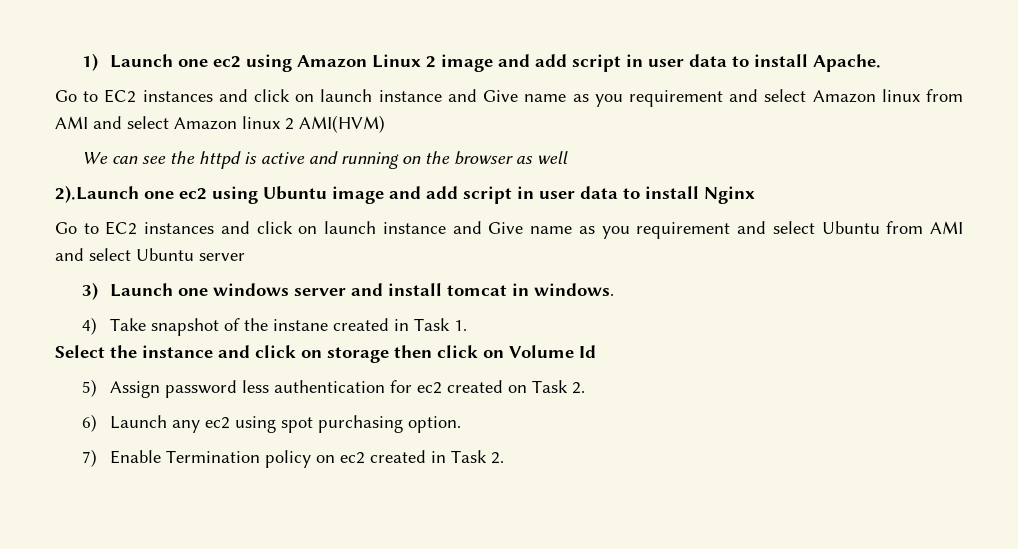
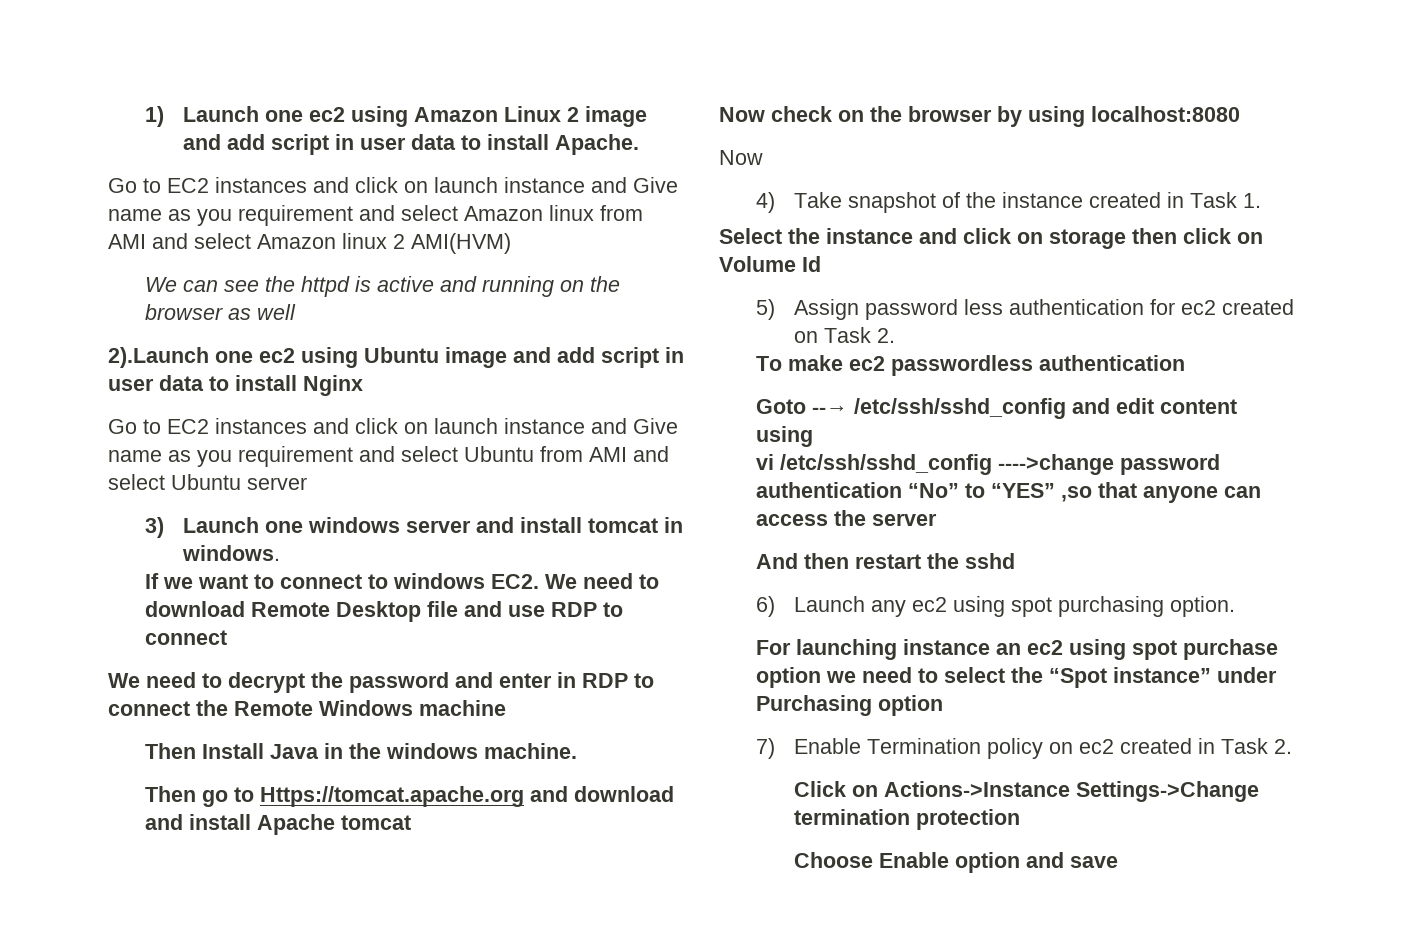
+ If we want to connect to windows EC2. We need to download Remote Desktop file and use RDP to connect
+ We need to decrypt the password and enter in RDP to connect the Remote Windows machine
+ Then Install Java in the windows machine.
+ Then go to Https://tomcat.apache.org and download and install Apache tomcat
+ Now check on the browser by using localhost:8080
+ Now
- 4) Take snapshot of the instane created in Task 1.
+ 4) Take snapshot of the instance created in Task 1.
+ To make ec2 passwordless authentication
+ Goto --→ /etc/ssh/sshd_config and edit content using
+ vi /etc/ssh/sshd_config ---->change password authentication “No” to “YES” ,so that anyone can access the server
+ And then restart the sshd
+ For launching instance an ec2 using spot purchase option we need to select the “Spot instance” under Purchasing option
+ Click on Actions->Instance Settings->Change termination protection
+ Choose Enable option and save

